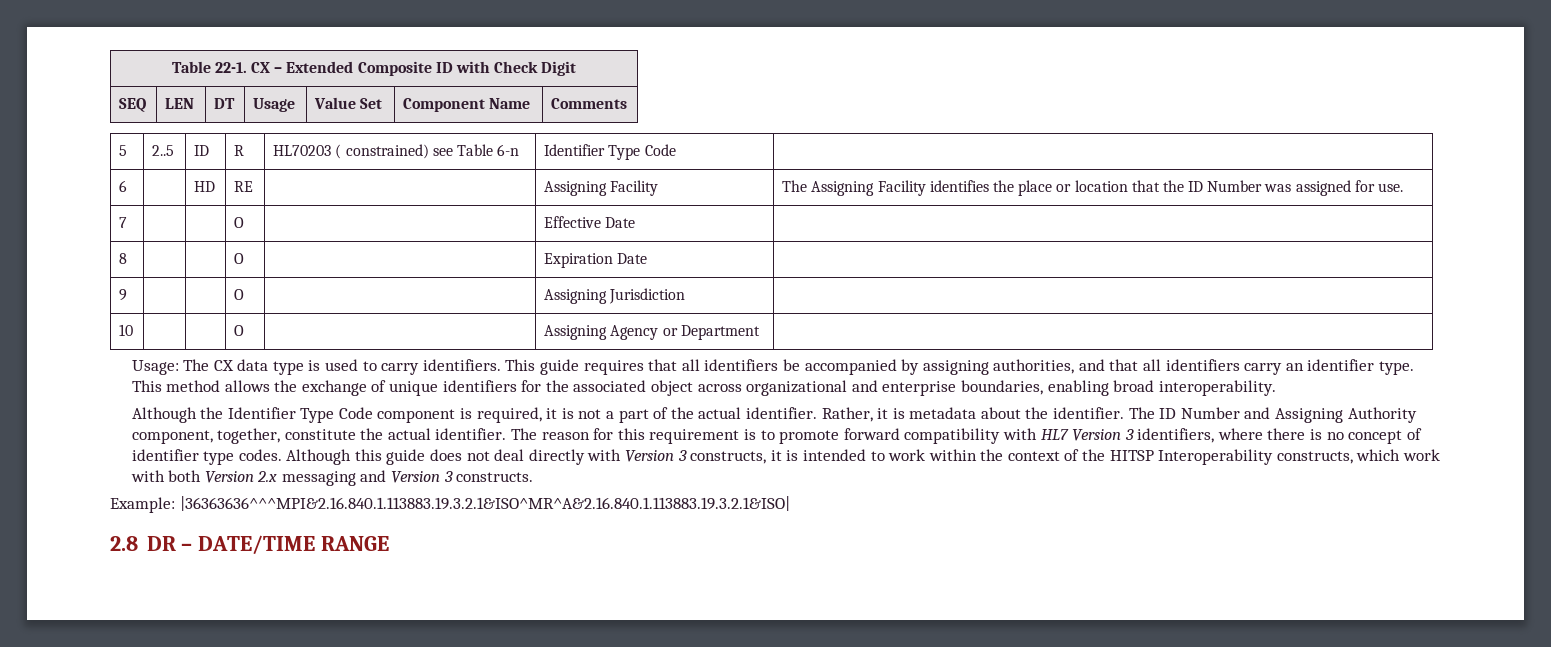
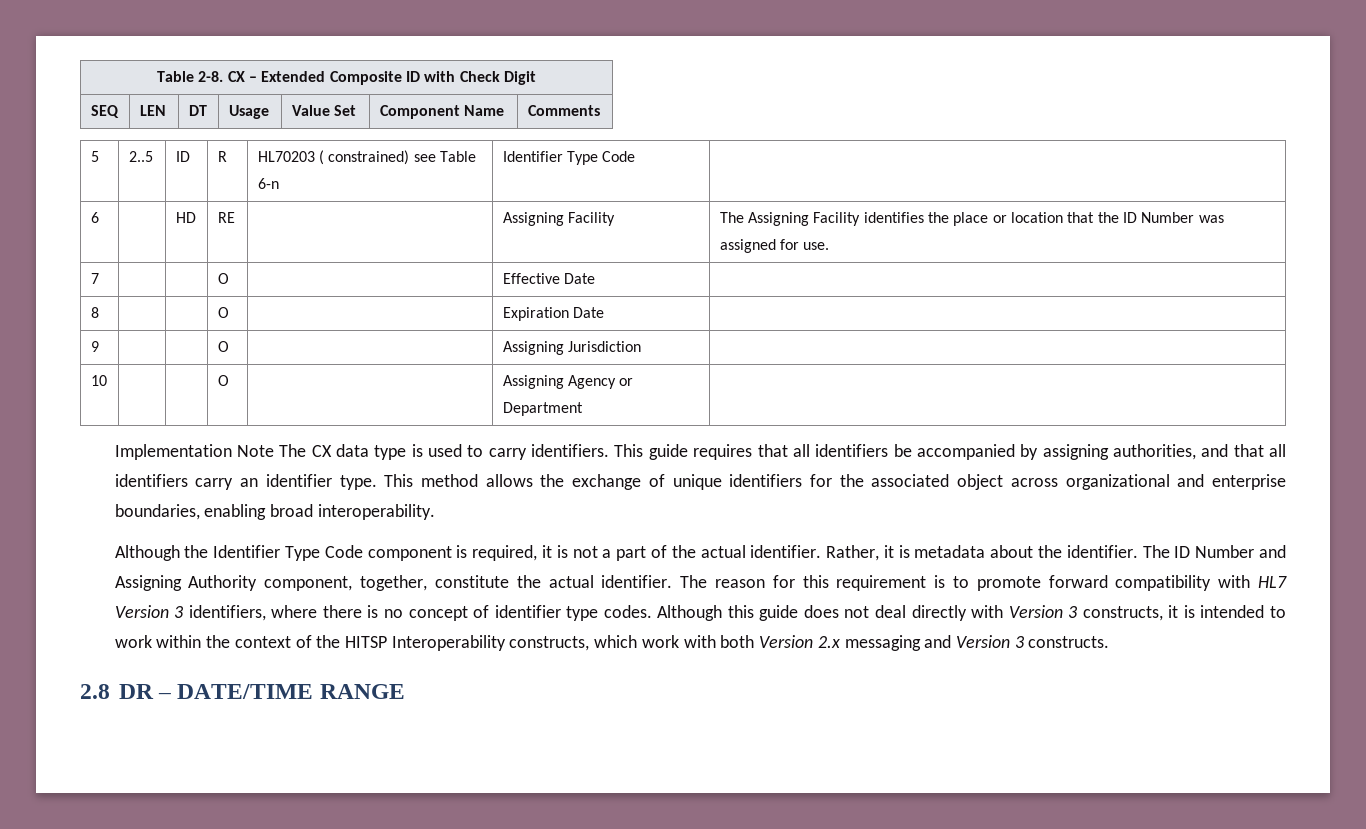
- Table 22-1. CX – Extended Composite ID with Check Digit
+ Table 2-8. CX – Extended Composite ID with Check Digit
- Usage: The CX data type is used to carry identifiers.
+ Implementation Note The CX data type is used to carry identifiers.
- Example: |36363636^^^MPI&2.16.840.1.113883.19.3.2.1&ISO^MR^A&2.16.840.1.113883.19.3.2.1&ISO|

